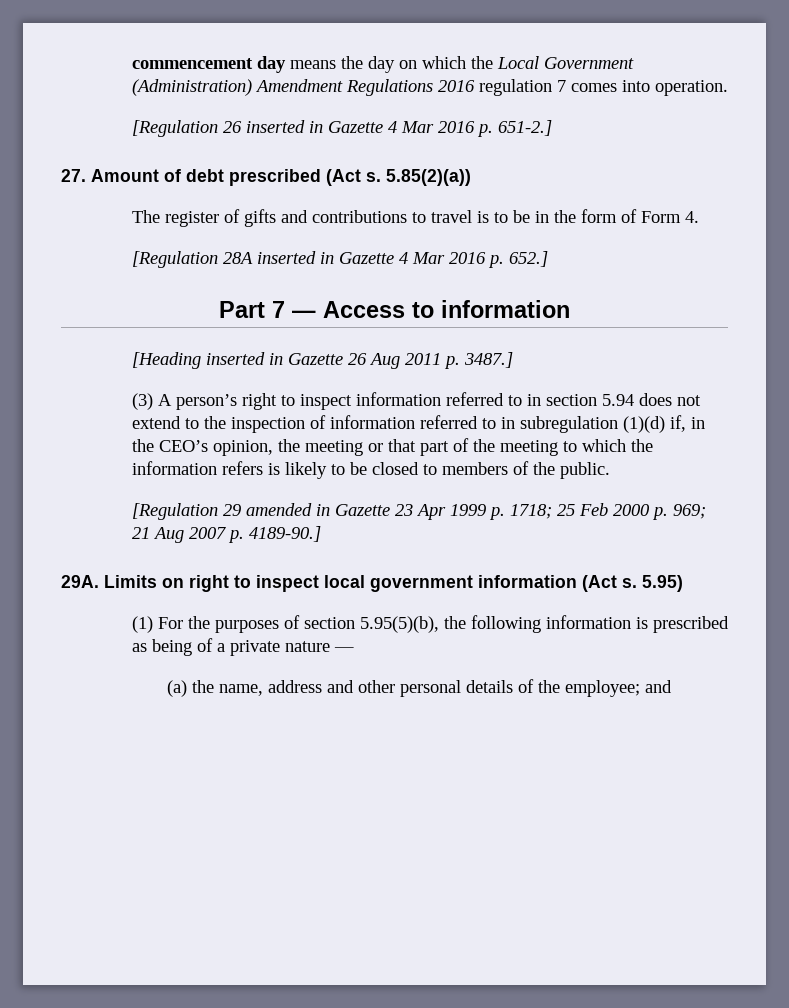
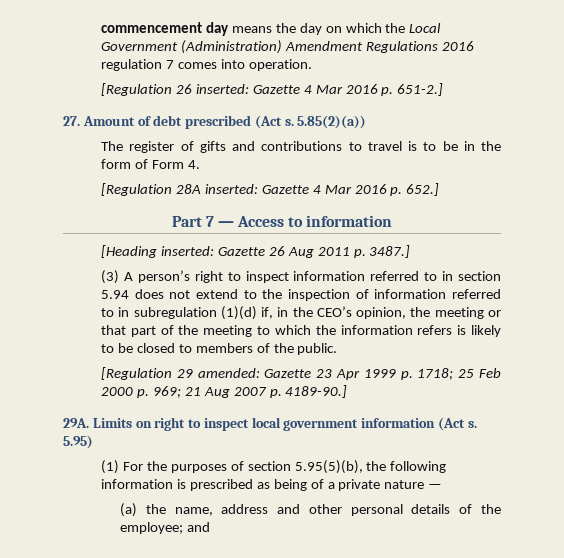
- [Regulation 26 inserted in Gazette 4 Mar 2016 p. 651-2.]
+ [Regulation 26 inserted: Gazette 4 Mar 2016 p. 651-2.]
- [Regulation 28A inserted in Gazette 4 Mar 2016 p. 652.]
+ [Regulation 28A inserted: Gazette 4 Mar 2016 p. 652.]
- [Heading inserted in Gazette 26 Aug 2011 p. 3487.]
+ [Heading inserted: Gazette 26 Aug 2011 p. 3487.]
- [Regulation 29 amended in Gazette 23 Apr 1999 p. 1718; 25 Feb 2000 p. 969; 21 Aug 2007 p. 4189-90.]
+ [Regulation 29 amended: Gazette 23 Apr 1999 p. 1718; 25 Feb 2000 p. 969; 21 Aug 2007 p. 4189-90.]

